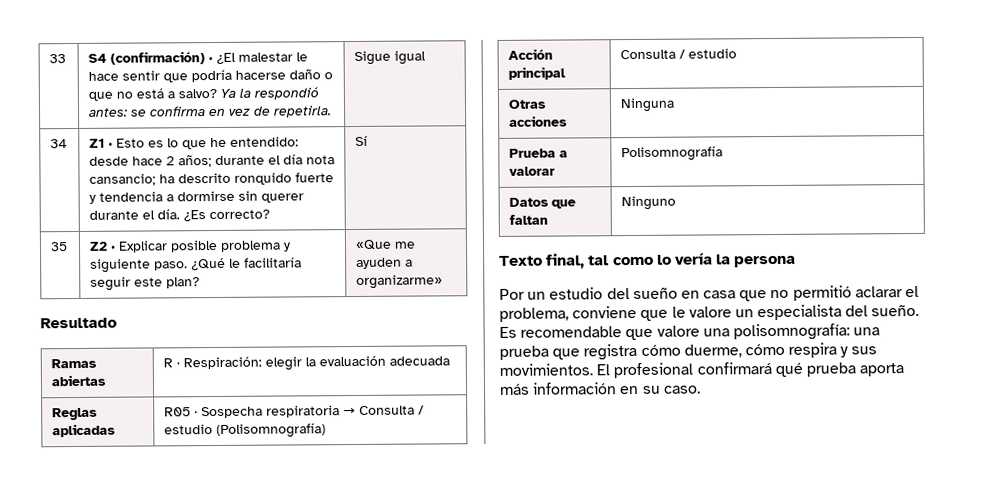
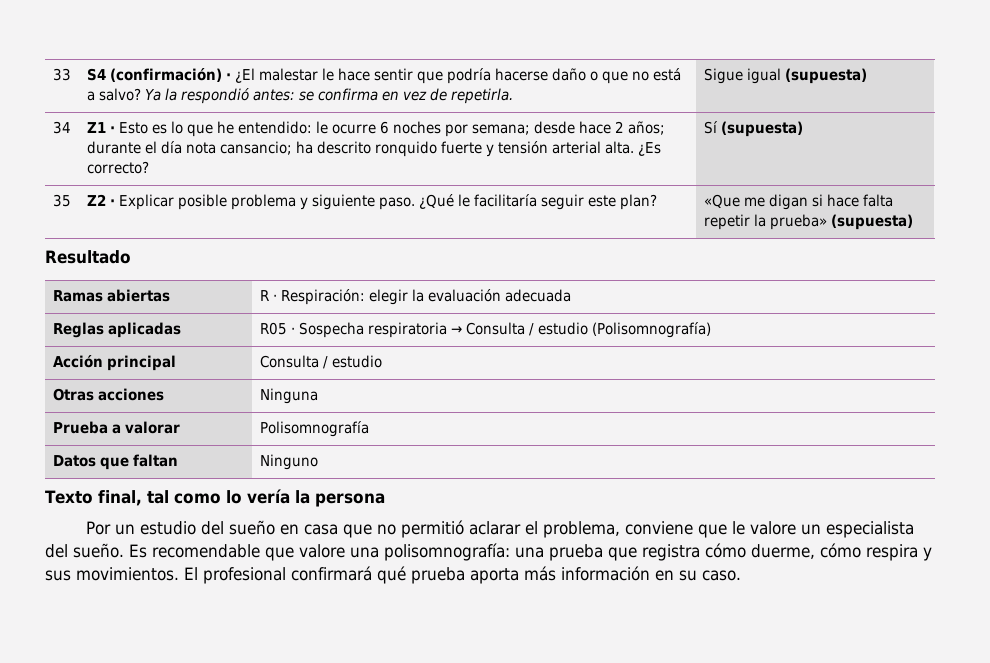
- 33 | S4 (confirmación) · ¿El malestar le hace sentir que podría hacerse daño o que no está a salvo? Ya la respondió antes: se confirma en vez de repetirla. | Sigue igual
+ 33 | S4 (confirmación) · ¿El malestar le hace sentir que podría hacerse daño o que no está a salvo? Ya la respondió antes: se confirma en vez de repetirla. | Sigue igual (supuesta)
- 34 | Z1 · Esto es lo que he entendido: desde hace 2 años; durante el día nota cansancio; ha descrito ronquido fuerte y tendencia a dormirse sin querer durante el día. ¿Es correcto? | Sí
+ 34 | Z1 · Esto es lo que he entendido: le ocurre 6 noches por semana; desde hace 2 años; durante el día nota cansancio; ha descrito ronquido fuerte y tensión arterial alta. ¿Es correcto? | Sí (supuesta)
- 35 | Z2 · Explicar posible problema y siguiente paso. ¿Qué le facilitaría seguir este plan? | «Que me ayuden a organizarme»
+ 35 | Z2 · Explicar posible problema y siguiente paso. ¿Qué le facilitaría seguir este plan? | «Que me digan si hace falta repetir la prueba» (supuesta)

